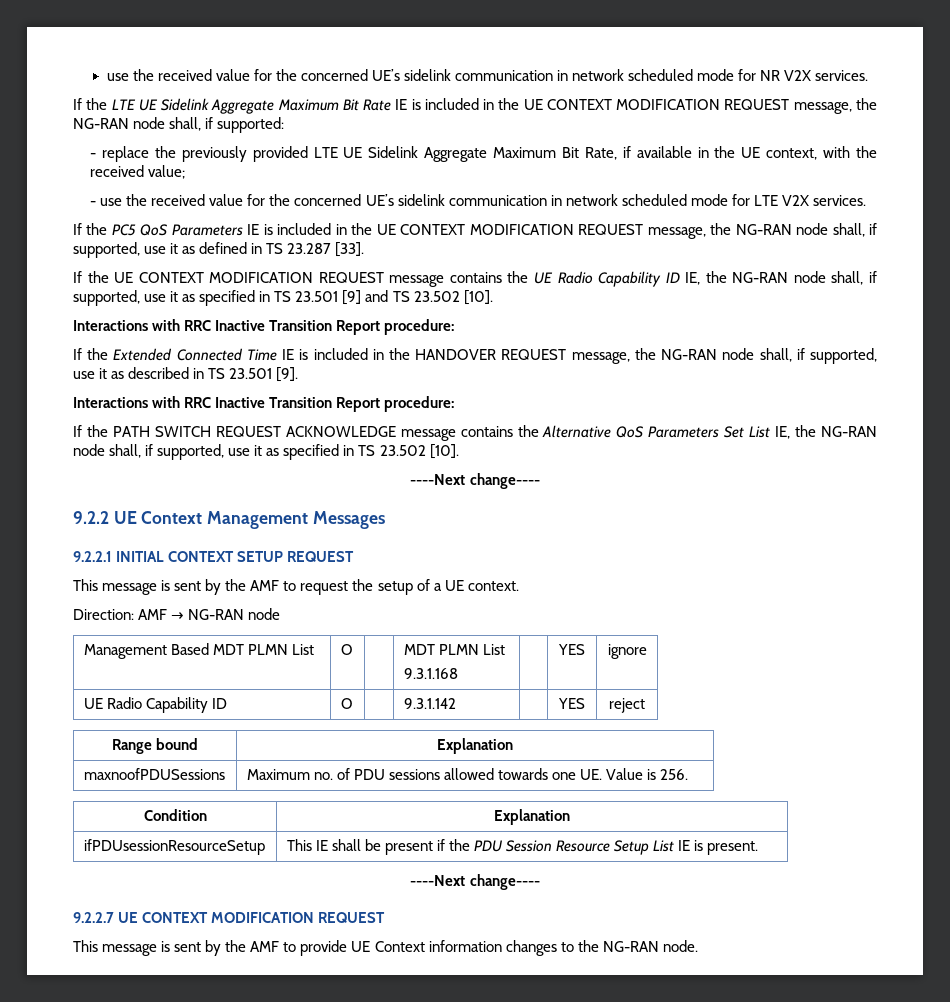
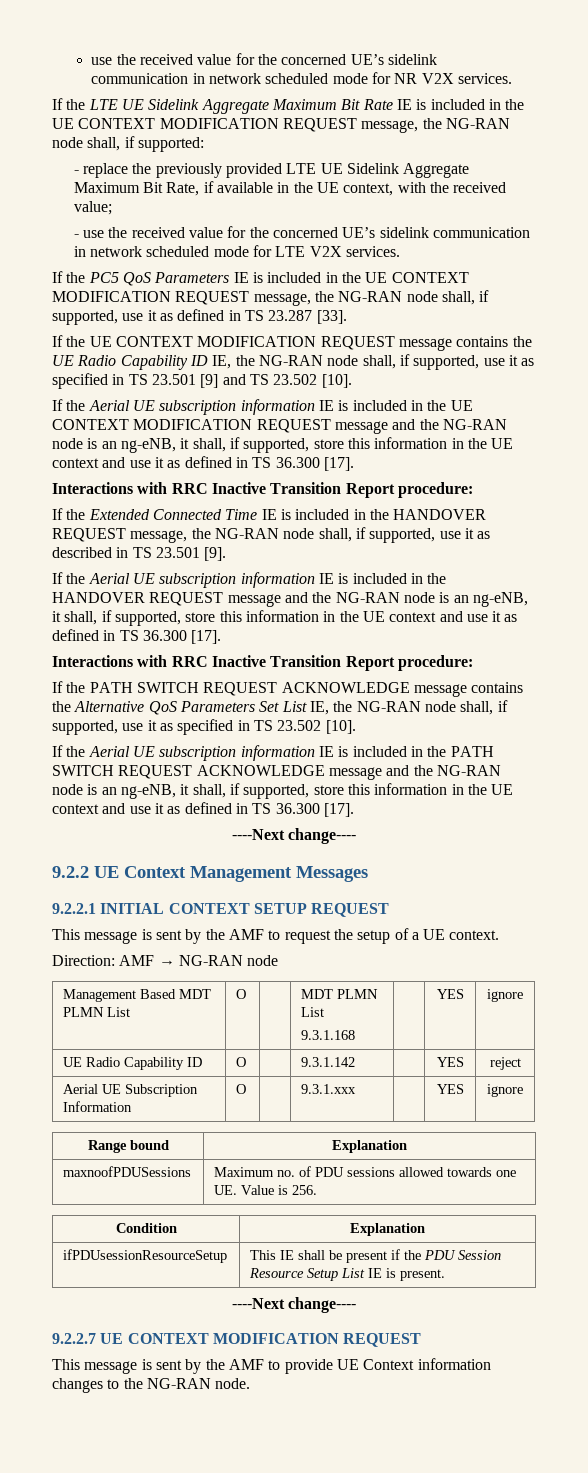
+ If the Aerial UE subscription information IE is included in the UE CONTEXT MODIFICATION REQUEST message and the NG-RAN node is an ng-eNB, it shall, if supported, store this information in the UE context and use it as defined in TS 36.300 [17].
+ If the Aerial UE subscription information IE is included in the HANDOVER REQUEST message and the NG-RAN node is an ng-eNB, it shall, if supported, store this information in the UE context and use it as defined in TS 36.300 [17].
+ If the Aerial UE subscription information IE is included in the PATH SWITCH REQUEST ACKNOWLEDGE message and the NG-RAN node is an ng-eNB, it shall, if supported, store this information in the UE context and use it as defined in TS 36.300 [17].
+ Aerial UE Subscription Information | O | | 9.3.1.xxx | | YES | ignore

